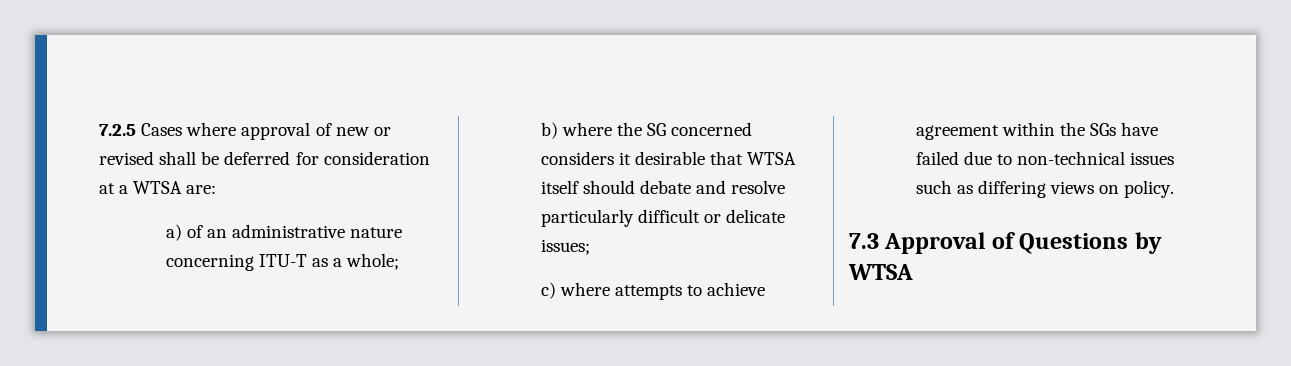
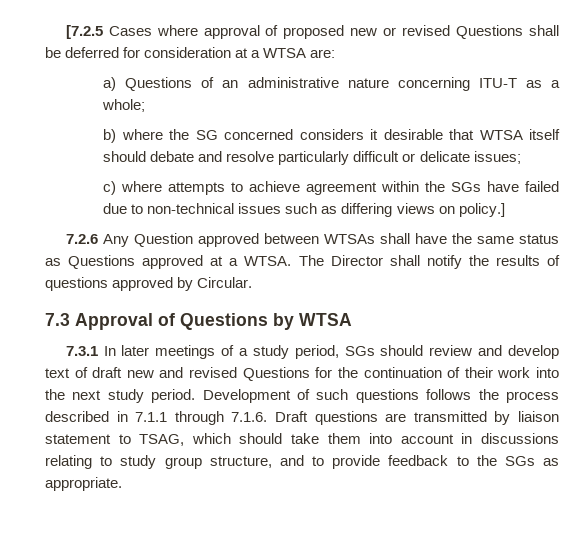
- 7.2.5 Cases where approval of new or revised shall be deferred for consideration at a WTSA are:
+ [7.2.5 Cases where approval of proposed new or revised Questions shall be deferred for consideration at a WTSA are:
- a) of an administrative nature concerning ITU-T as a whole;
+ a) Questions of an administrative nature concerning ITU-T as a whole;
- c) where attempts to achieve agreement within the SGs have failed due to non-technical issues such as differing views on policy.
+ c) where attempts to achieve agreement within the SGs have failed due to non-technical issues such as differing views on policy.]
+ 7.2.6 Any Question approved between WTSAs shall have the same status as Questions approved at a WTSA. The Director shall notify the results of questions approved by Circular.
+ 7.3.1 In later meetings of a study period, SGs should review and develop text of draft new and revised Questions for the continuation of their work into the next study period. Development of such questions follows the process described in 7.1.1 through 7.1.6. Draft questions are transmitted by liaison statement to TSAG, which should take them into account in discussions relating to study group structure, and to provide feedback to the SGs as appropriate.

